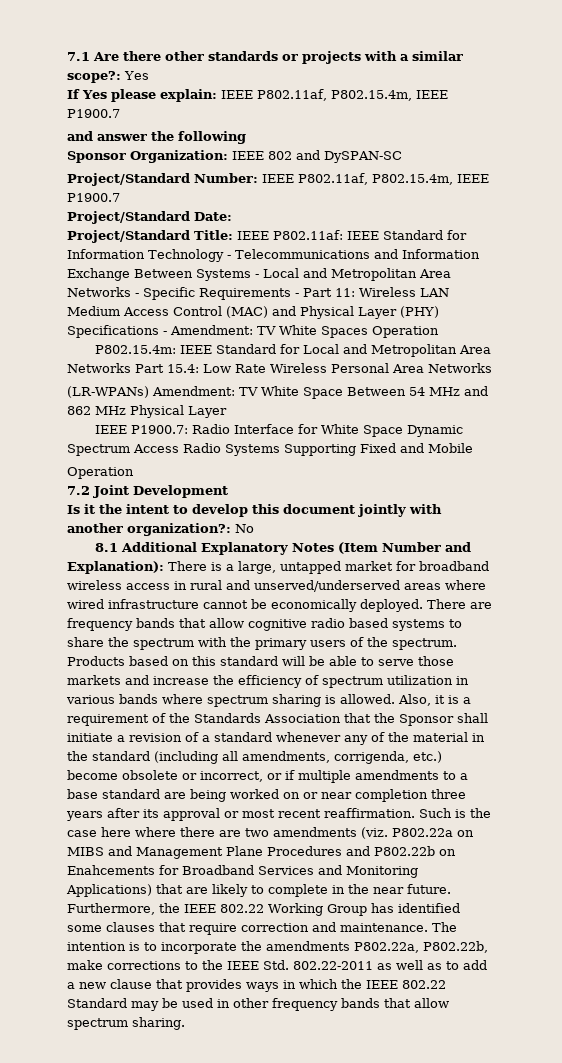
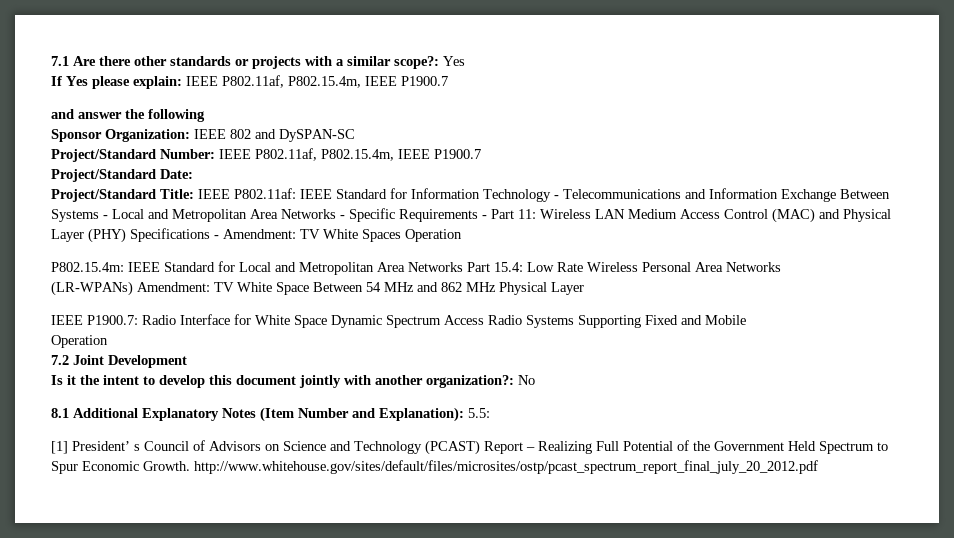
- 8.1 Additional Explanatory Notes (Item Number and Explanation): There is a large, untapped market for broadband wireless access in rural and unserved/underserved areas where wired infrastructure cannot be economically deployed. There are frequency bands that allow cognitive radio based systems to share the spectrum with the primary users of the spectrum. Products based on this standard will be able to serve those markets and increase the efficiency of spectrum utilization in various bands where spectrum sharing is allowed. Also, it is a requirement of the Standards Association that the Sponsor shall initiate a revision of a standard whenever any of the material in the standard (including all amendments, corrigenda, etc.) become obsolete or incorrect, or if multiple amendments to a base standard are being worked on or near completion three years after its approval or most recent reaffirmation. Such is the case here where there are two amendments (viz. P802.22a on MIBS and Management Plane Procedures and P802.22b on Enahcements for Broadband Services and Monitoring Applications) that are likely to complete in the near future. Furthermore, the IEEE 802.22 Working Group has identified some clauses that require correction and maintenance. The intention is to incorporate the amendments P802.22a, P802.22b, make corrections to the IEEE Std. 802.22-2011 as well as to add a new clause that provides ways in which the IEEE 802.22 Standard may be used in other frequency bands that allow spectrum sharing.
+ 8.1 Additional Explanatory Notes (Item Number and Explanation): 5.5:
+ [1] President’ s Council of Advisors on Science and Technology (PCAST) Report – Realizing Full Potential of the Government Held Spectrum to Spur Economic Growth. http://www.whitehouse.gov/sites/default/files/microsites/ostp/pcast_spectrum_report_final_july_20_2012.pdf

